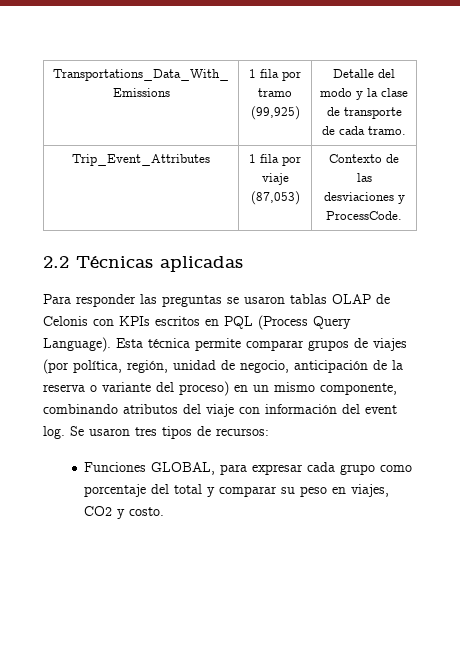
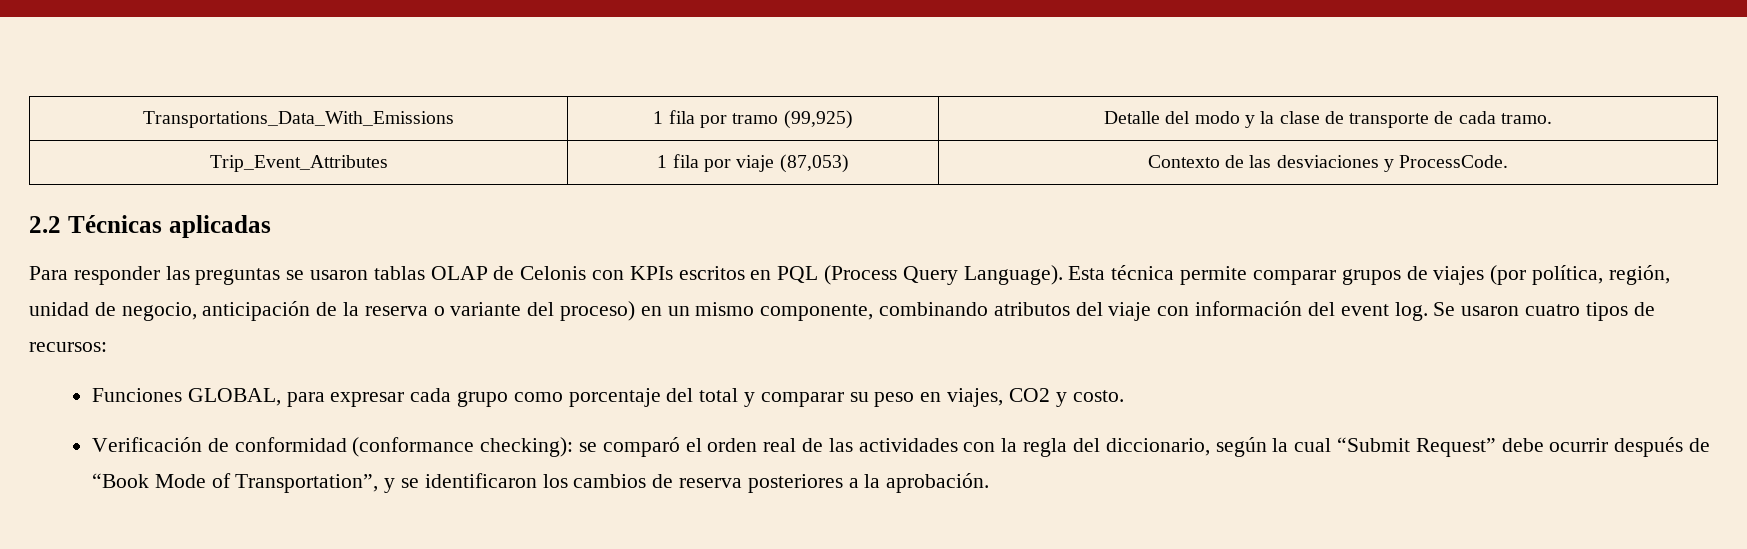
- Se usaron tres tipos de recursos:
+ Se usaron cuatro tipos de recursos:
+ Verificación de conformidad (conformance checking): se comparó el orden real de las actividades con la regla del diccionario, según la cual “Submit Request” debe ocurrir después de “Book Mode of Transportation”, y se identificaron los cambios de reserva posteriores a la aprobación.

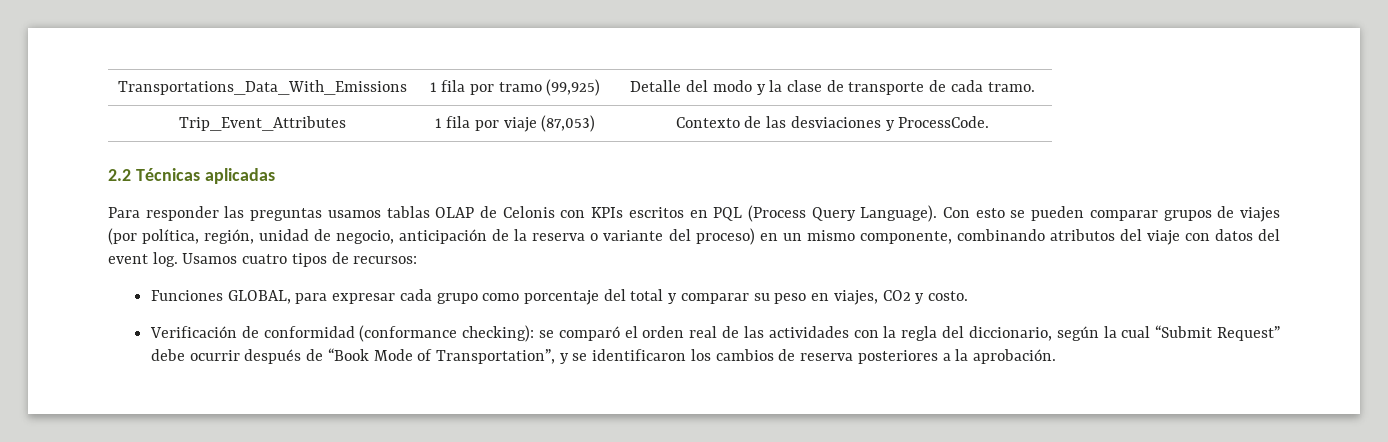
- Para responder las preguntas se usaron tablas OLAP de Celonis con KPIs escritos en PQL (Process Query Language).
+ Para responder las preguntas usamos tablas OLAP de Celonis con KPIs escritos en PQL (Process Query Language).
- Esta técnica permite comparar grupos de viajes (por política, región, unidad de negocio, anticipación de la reserva o variante del proceso) en un mismo componente, combinando atributos del viaje con información del event log.
+ Con esto se pueden comparar grupos de viajes (por política, región, unidad de negocio, anticipación de la reserva o variante del proceso) en un mismo componente, combinando atributos del viaje con datos del event log.
- Se usaron cuatro tipos de recursos:
+ Usamos cuatro tipos de recursos:

